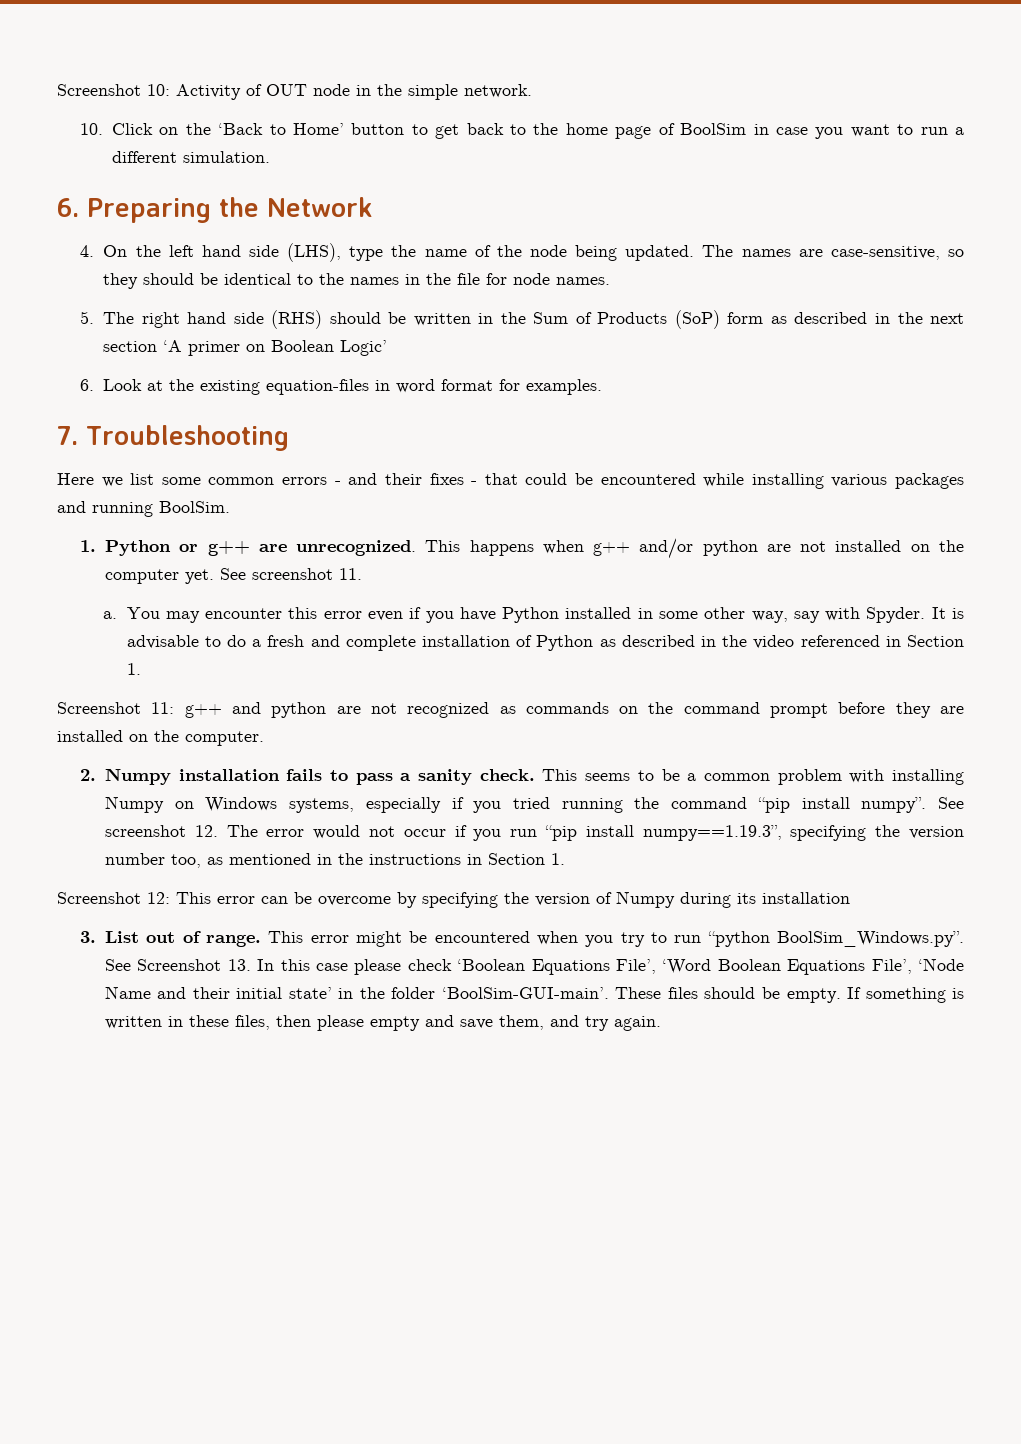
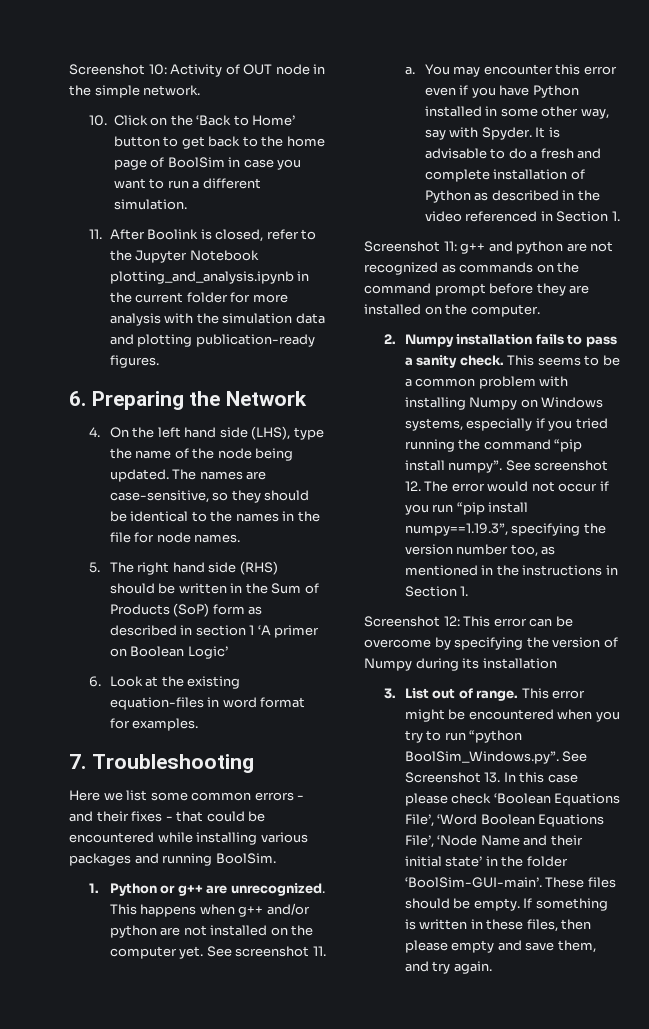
+ 11. After Boolink is closed, refer to the Jupyter Notebook plotting_and_analysis.ipynb in the current folder for more analysis with the simulation data and plotting publication-ready figures.
- 5. The right hand side (RHS) should be written in the Sum of Products (SoP) form as described in the next section ‘A primer on Boolean Logic’
+ 5. The right hand side (RHS) should be written in the Sum of Products (SoP) form as described in section 1 ‘A primer on Boolean Logic’

